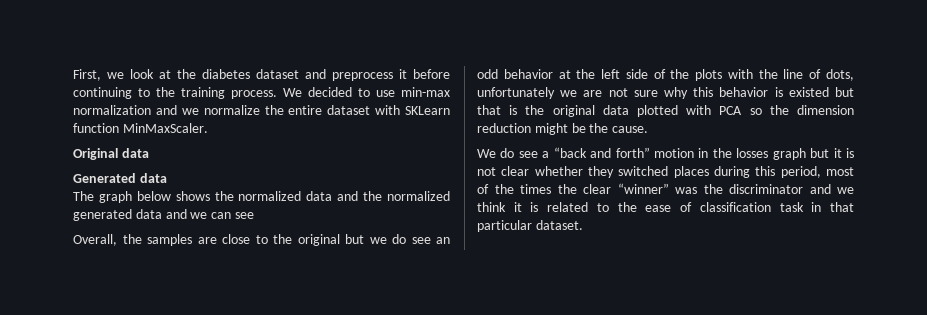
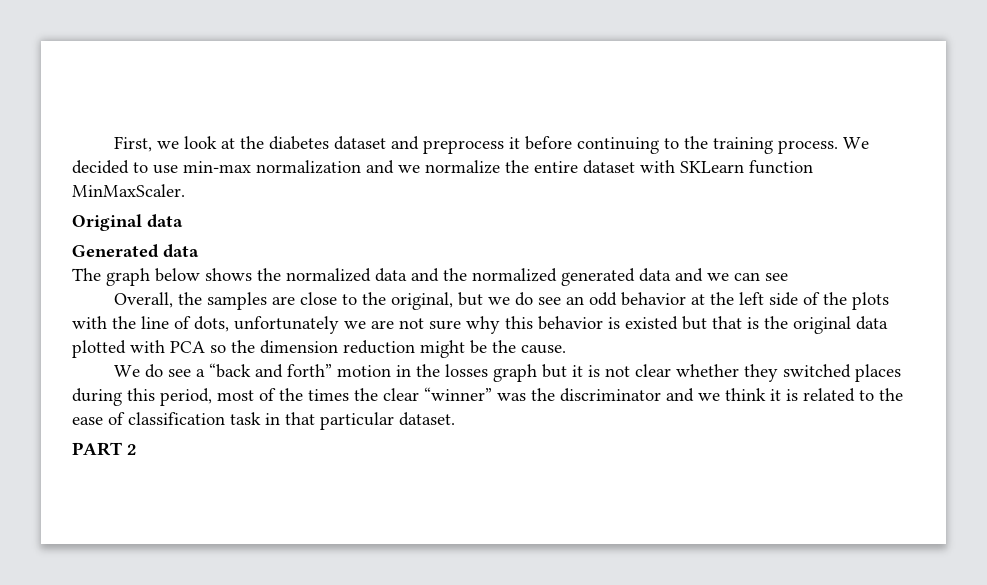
- Overall, the samples are close to the original but we do see an odd behavior at the left side of the plots with the line of dots, unfortunately we are not sure why this behavior is existed but that is the original data plotted with PCA so the dimension reduction might be the cause.
+ Overall, the samples are close to the original, but we do see an odd behavior at the left side of the plots with the line of dots, unfortunately we are not sure why this behavior is existed but that is the original data plotted with PCA so the dimension reduction might be the cause.
+ PART 2

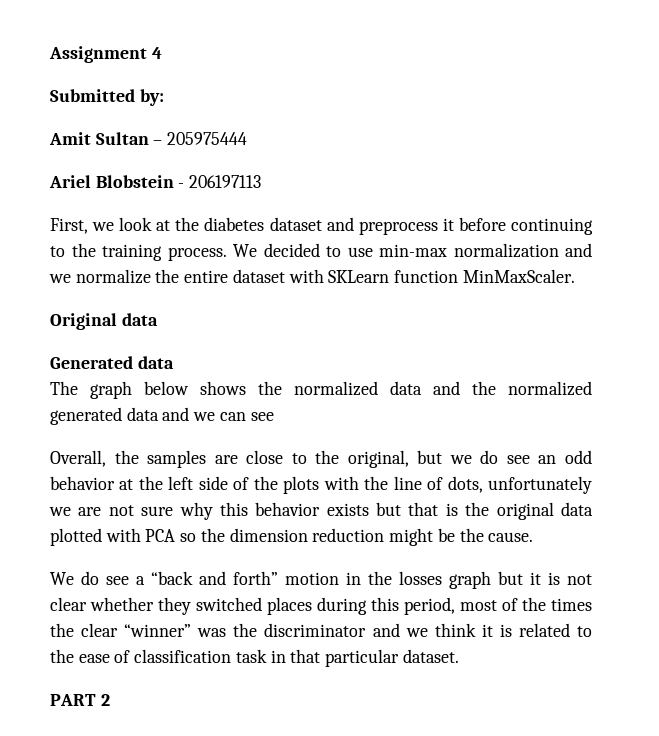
+ Assignment 4
+ Submitted by:
+ Amit Sultan – 205975444
+ Ariel Blobstein - 206197113
- Overall, the samples are close to the original, but we do see an odd behavior at the left side of the plots with the line of dots, unfortunately we are not sure why this behavior is existed but that is the original data plotted with PCA so the dimension reduction might be the cause.
+ Overall, the samples are close to the original, but we do see an odd behavior at the left side of the plots with the line of dots, unfortunately we are not sure why this behavior exists but that is the original data plotted with PCA so the dimension reduction might be the cause.

